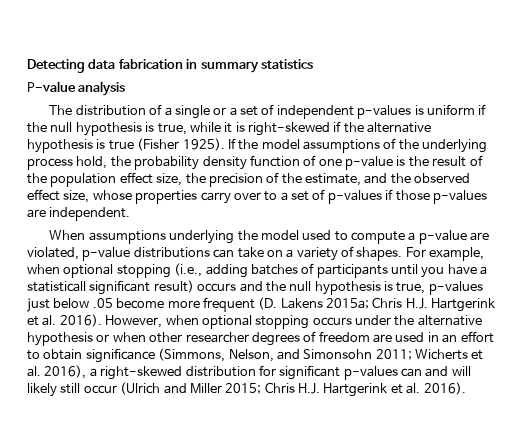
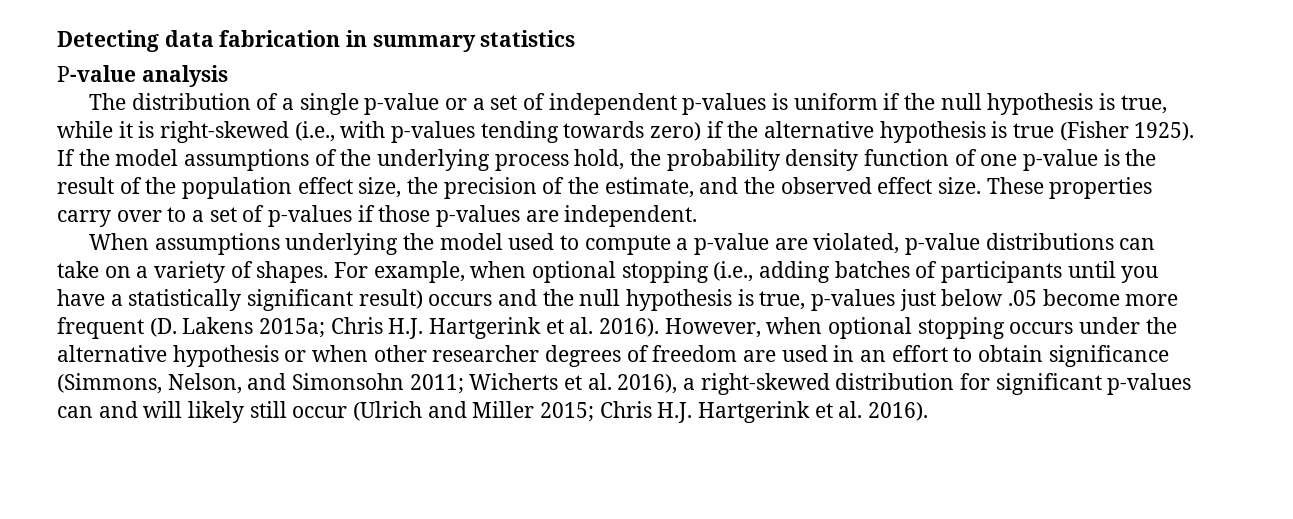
- The distribution of a single or a set of independent p-values is uniform if the null hypothesis is true, while it is right-skewed if the alternative hypothesis is true (Fisher 1925).
+ The distribution of a single p-value or a set of independent p-values is uniform if the null hypothesis is true, while it is right-skewed (i.e., with p-values tending towards zero) if the alternative hypothesis is true (Fisher 1925).
- If the model assumptions of the underlying process hold, the probability density function of one p-value is the result of the population effect size, the precision of the estimate, and the observed effect size, whose properties carry over to a set of p-values if those p-values are independent.
+ If the model assumptions of the underlying process hold, the probability density function of one p-value is the result of the population effect size, the precision of the estimate, and the observed effect size. These properties carry over to a set of p-values if those p-values are independent.
- For example, when optional stopping (i.e., adding batches of participants until you have a statisticall significant result) occurs and the null hypothesis is true, p-values just below .05 become more frequent (D. Lakens 2015a; Chris H.J. Hartgerink et al. 2016).
+ For example, when optional stopping (i.e., adding batches of participants until you have a statistically significant result) occurs and the null hypothesis is true, p-values just below .05 become more frequent (D. Lakens 2015a; Chris H.J. Hartgerink et al. 2016).

